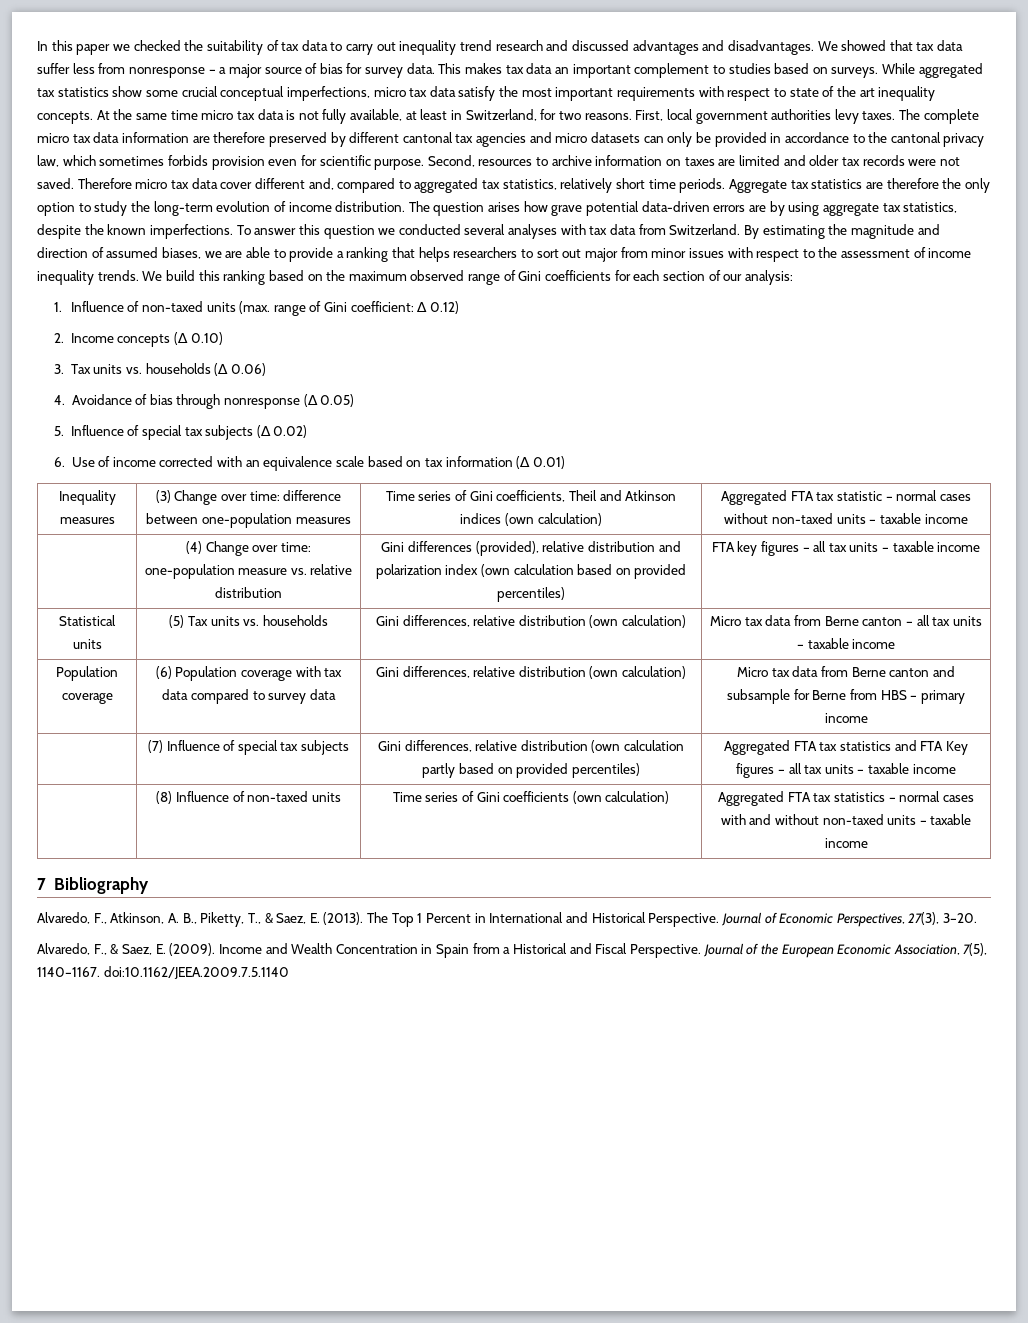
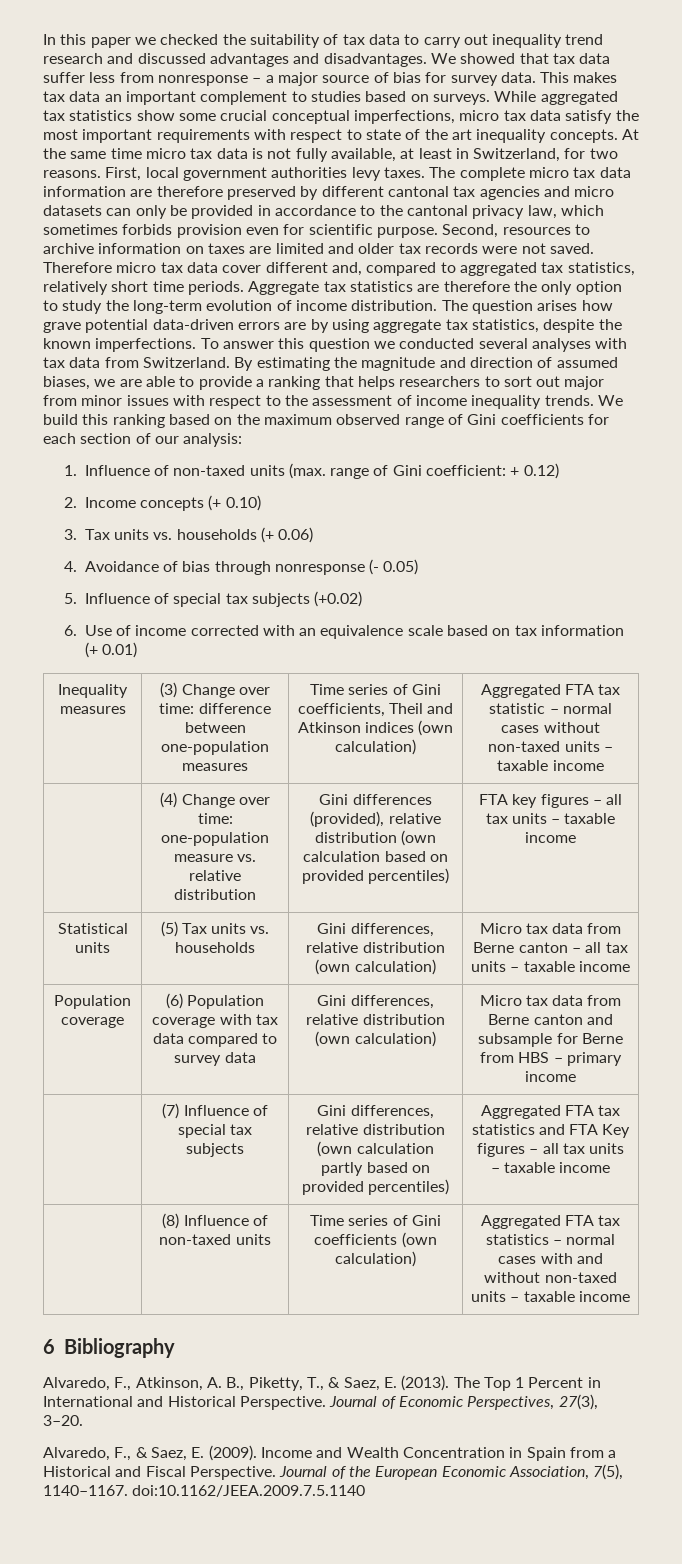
- 1. Influence of non-taxed units (max. range of Gini coefficient: ∆ 0.12)
+ 1. Influence of non-taxed units (max. range of Gini coefficient: + 0.12)
- 2. Income concepts (∆ 0.10)
+ 2. Income concepts (+ 0.10)
- 3. Tax units vs. households (∆ 0.06)
+ 3. Tax units vs. households (+ 0.06)
- 4. Avoidance of bias through nonresponse (∆ 0.05)
+ 4. Avoidance of bias through nonresponse (- 0.05)
- 5. Influence of special tax subjects (∆ 0.02)
+ 5. Influence of special tax subjects (+0.02)
- 6. Use of income corrected with an equivalence scale based on tax information (∆ 0.01)
+ 6. Use of income corrected with an equivalence scale based on tax information (+ 0.01)
- | (4) Change over time: one-population measure vs. relative distribution | Gini differences (provided), relative distribution and polarization index (own calculation based on provided percentiles) | FTA key figures – all tax units – taxable income
+ | (4) Change over time: one-population measure vs. relative distribution | Gini differences (provided), relative distribution (own calculation based on provided percentiles) | FTA key figures – all tax units – taxable income
- 7 Bibliography
+ 6 Bibliography

